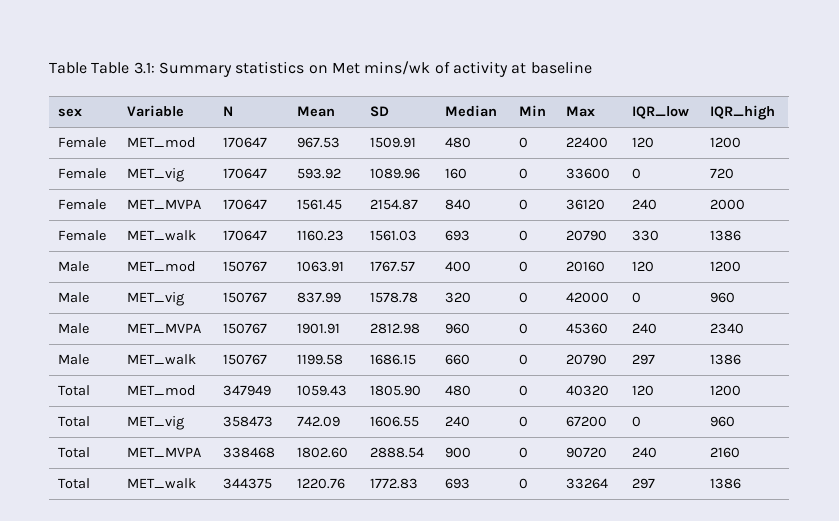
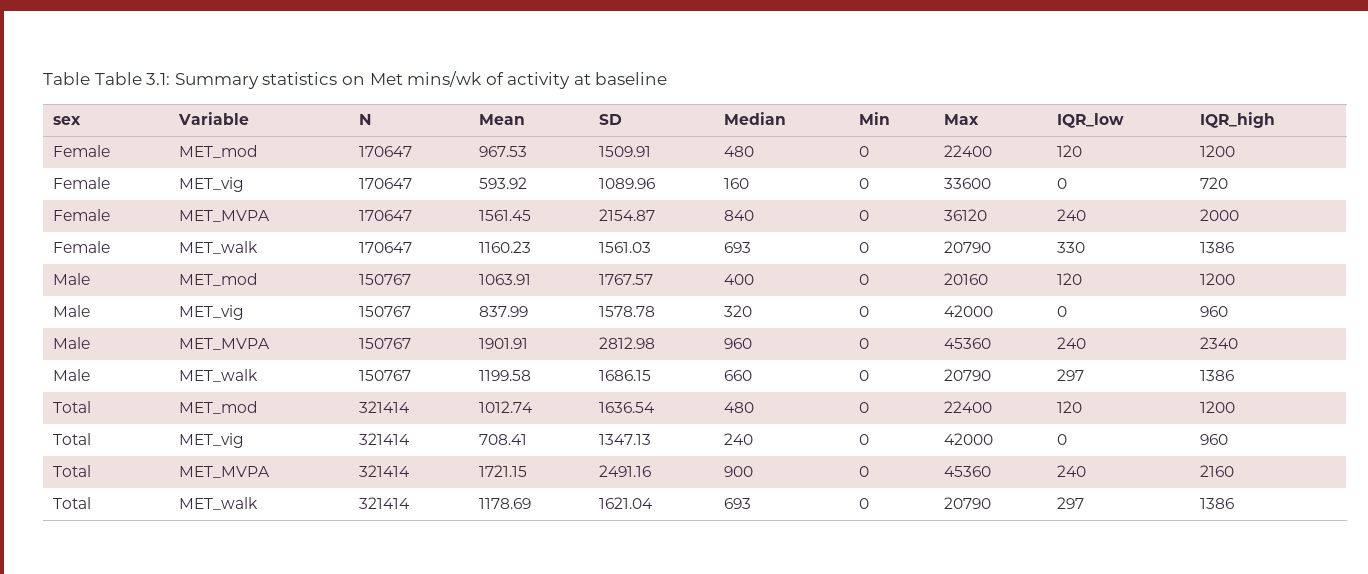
- Total | MET_mod | 347949 | 1059.43 | 1805.90 | 480 | 0 | 40320 | 120 | 1200
+ Total | MET_mod | 321414 | 1012.74 | 1636.54 | 480 | 0 | 22400 | 120 | 1200
- Total | MET_vig | 358473 | 742.09 | 1606.55 | 240 | 0 | 67200 | 0 | 960
+ Total | MET_vig | 321414 | 708.41 | 1347.13 | 240 | 0 | 42000 | 0 | 960
- Total | MET_MVPA | 338468 | 1802.60 | 2888.54 | 900 | 0 | 90720 | 240 | 2160
+ Total | MET_MVPA | 321414 | 1721.15 | 2491.16 | 900 | 0 | 45360 | 240 | 2160
- Total | MET_walk | 344375 | 1220.76 | 1772.83 | 693 | 0 | 33264 | 297 | 1386
+ Total | MET_walk | 321414 | 1178.69 | 1621.04 | 693 | 0 | 20790 | 297 | 1386

